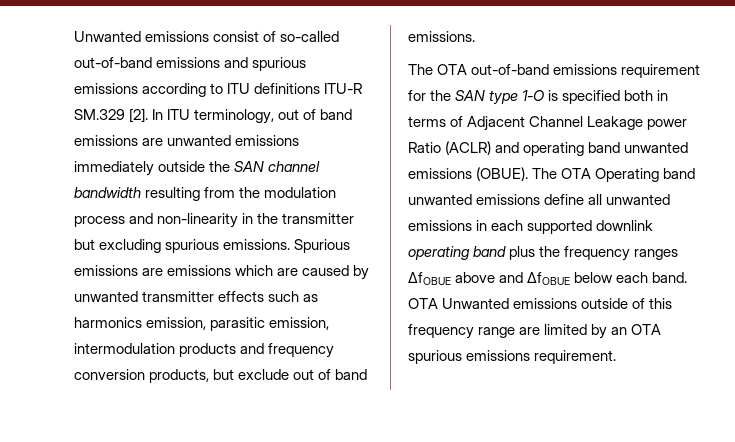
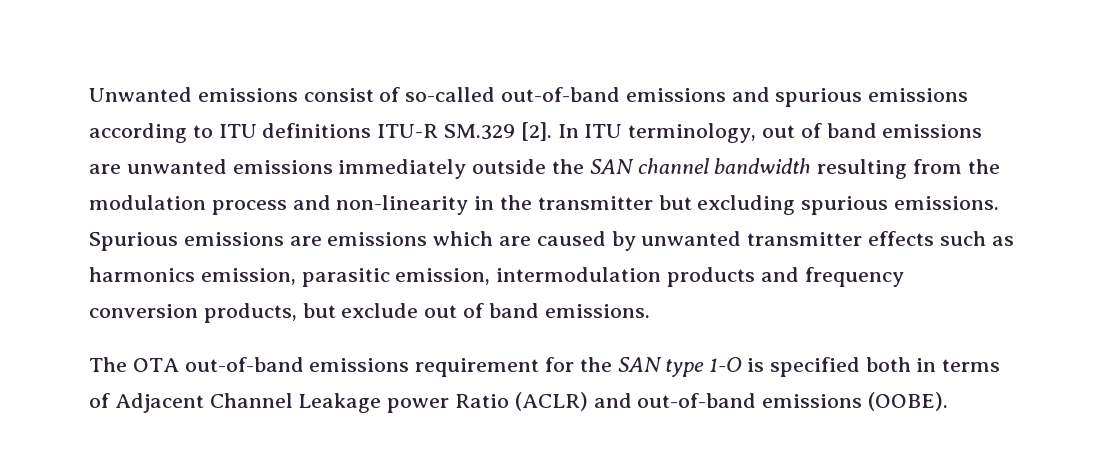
- The OTA out-of-band emissions requirement for the SAN type 1-O is specified both in terms of Adjacent Channel Leakage power Ratio (ACLR) and operating band unwanted emissions (OBUE). The OTA Operating band unwanted emissions define all unwanted emissions in each supported downlink operating band plus the frequency ranges ΔfOBUE above and ΔfOBUE below each band. OTA Unwanted emissions outside of this frequency range are limited by an OTA spurious emissions requirement.
+ The OTA out-of-band emissions requirement for the SAN type 1-O is specified both in terms of Adjacent Channel Leakage power Ratio (ACLR) and out-of-band emissions (OOBE).

